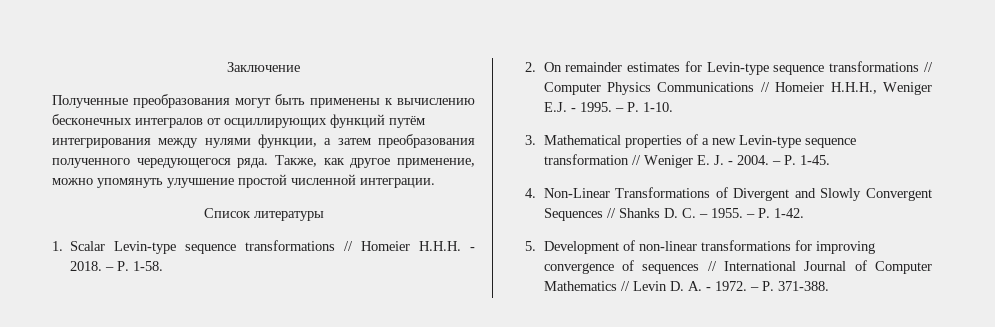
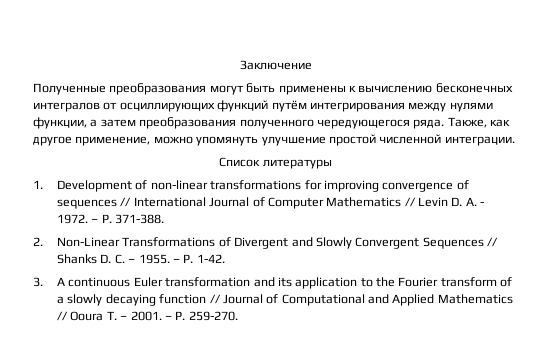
- 1. Scalar Levin-type sequence transformations // Homeier H.H.H. - 2018. – P. 1-58.
- 2. On remainder estimates for Levin-type sequence transformations // Computer Physics Communications // Homeier H.H.H., Weniger E.J. - 1995. – P. 1-10.
- 3. Mathematical properties of a new Levin-type sequence transformation // Weniger E. J. - 2004. – P. 1-45.
- 4. Non-Linear Transformations of Divergent and Slowly Convergent Sequences // Shanks D. C. – 1955. – P. 1-42.
- 5. Development of non-linear transformations for improving convergence of sequences // International Journal of Computer Mathematics // Levin D. A. - 1972.
+ 1. Development of non-linear transformations for improving convergence of sequences // International Journal of Computer Mathematics // Levin D. A. - 1972.
+ 2. Non-Linear Transformations of Divergent and Slowly Convergent Sequences // Shanks D. C. – 1955. – P. 1-42.
+ 3. A continuous Euler transformation and its application to the Fourier transform of a slowly decaying function // Journal of Computational and Applied Mathematics // Ooura T. – 2001. – P. 259-270.

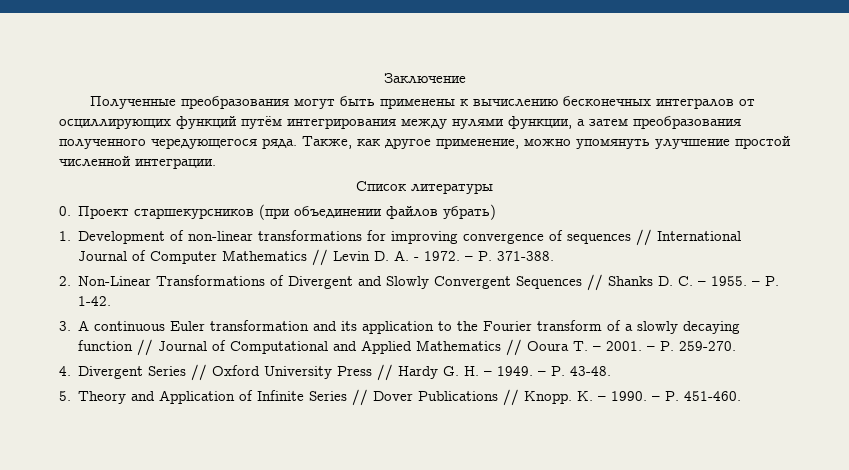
+ 0. Проект старшекурсников (при объединении файлов убрать)
+ 4. Divergent Series // Oxford University Press // Hardy G. H. – 1949. – P. 43-48.
+ 5. Theory and Application of Infinite Series // Dover Publications // Knopp. K. – 1990. – P. 451-460.

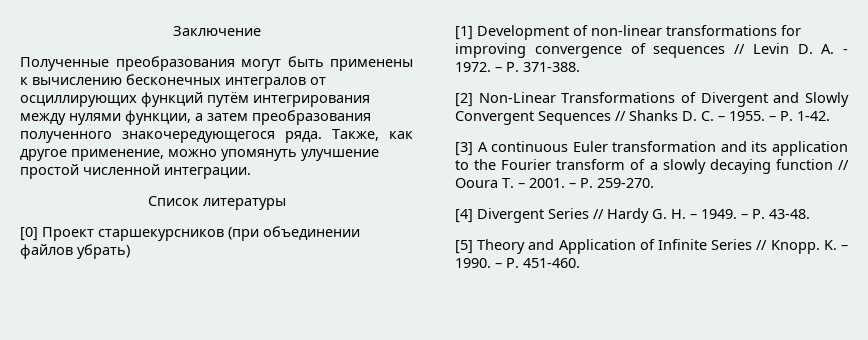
- Полученные преобразования могут быть применены к вычислению бесконечных интегралов от осциллирующих функций путём интегрирования между нулями функции, а затем преобразования полученного чередующегося ряда.
+ Полученные преобразования могут быть применены к вычислению бесконечных интегралов от осциллирующих функций путём интегрирования между нулями функции, а затем преобразования полученного знакочередующегося ряда.
- 0. Проект старшекурсников (при объединении файлов убрать)
+ [0] Проект старшекурсников (при объединении файлов убрать)
- 1. Development of non-linear transformations for improving convergence of sequences // International Journal of Computer Mathematics // Levin D. A. - 1972.
+ [1] Development of non-linear transformations for improving convergence of sequences // Levin D. A. - 1972.
- 2. Non-Linear Transformations of Divergent and Slowly Convergent Sequences // Shanks D. C. – 1955.
+ [2] Non-Linear Transformations of Divergent and Slowly Convergent Sequences // Shanks D. C. – 1955.
- 3. A continuous Euler transformation and its application to the Fourier transform of a slowly decaying function // Journal of Computational and Applied Mathematics // Ooura T. – 2001.
+ [3] A continuous Euler transformation and its application to the Fourier transform of a slowly decaying function // Ooura T. – 2001.
- 4. Divergent Series // Oxford University Press // Hardy G. H. – 1949.
+ [4] Divergent Series // Hardy G. H. – 1949.
- 5. Theory and Application of Infinite Series // Dover Publications // Knopp.
+ [5] Theory and Application of Infinite Series // Knopp.

